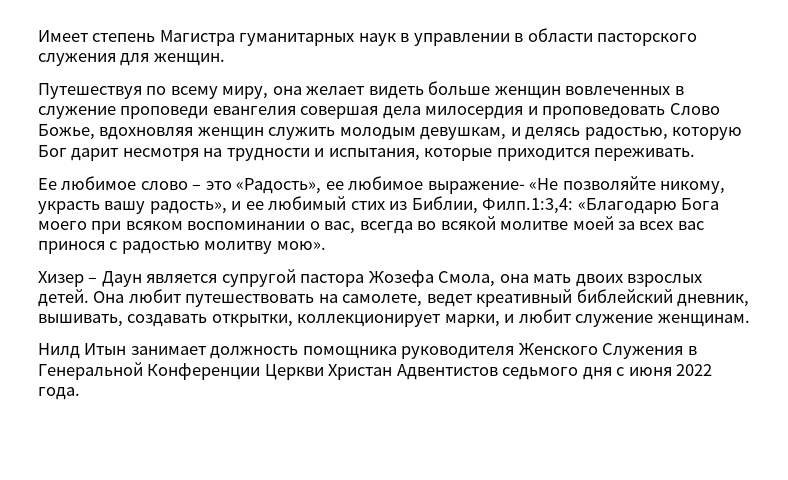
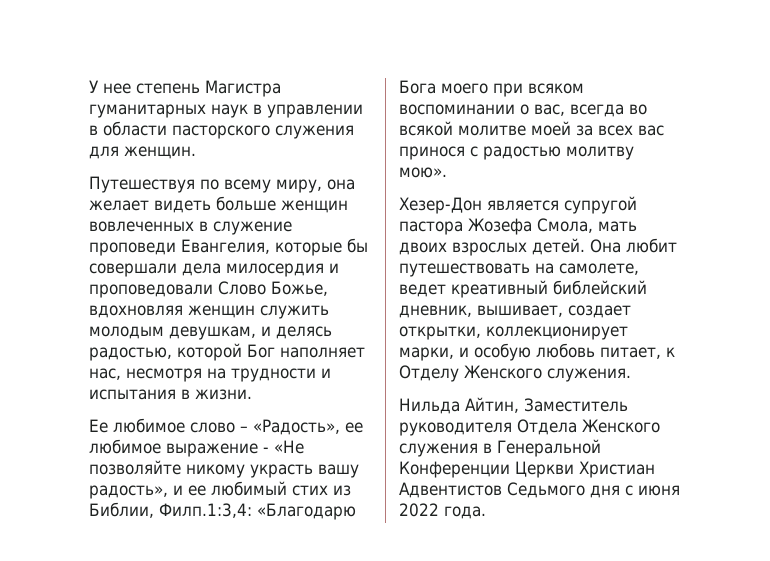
- Имеет степень Магистра гуманитарных наук в управлении в области пасторского служения для женщин.
+ У нее степень Магистра гуманитарных наук в управлении в области пасторского служения для женщин.
- Путешествуя по всему миру, она желает видеть больше женщин вовлеченных в служение проповеди евангелия совершая дела милосердия и проповедовать Слово Божье, вдохновляя женщин служить молодым девушкам, и делясь радостью, которую Бог дарит несмотря на трудности и испытания, которые приходится переживать.
+ Путешествуя по всему миру, она желает видеть больше женщин вовлеченных в служение проповеди Евангелия, которые бы совершали дела милосердия и проповедовали Слово Божье, вдохновляя женщин служить молодым девушкам, и делясь радостью, которой Бог наполняет нас, несмотря на трудности и испытания в жизни.
- Ее любимое слово – это «Радость», ее любимое выражение- «Не позволяйте никому, украсть вашу радость», и ее любимый стих из Библии, Филп.1:3,4: «Благодарю Бога моего при всяком воспоминании о вас, всегда во всякой молитве моей за всех вас принося с радостью молитву мою».
+ Ее любимое слово – «Радость», ее любимое выражение - «Не позволяйте никому украсть вашу радость», и ее любимый стих из Библии, Филп.1:3,4: «Благодарю Бога моего при всяком воспоминании о вас, всегда во всякой молитве моей за всех вас принося с радостью молитву мою».
- Хизер – Даун является супругой пастора Жозефа Смола, она мать двоих взрослых детей.
+ Хезер-Дон является супругой пастора Жозефа Смола, мать двоих взрослых детей.
- Она любит путешествовать на самолете, ведет креативный библейский дневник, вышивать, создавать открытки, коллекционирует марки, и любит служение женщинам.
- Нилд Итын занимает должность помощника руководителя Женского Служения в Генеральной Конференции Церкви Христан Адвентистов седьмого дня с июня 2022 года.
+ Она любит путешествовать на самолете, ведет креативный библейский дневник, вышивает, создает открытки, коллекционирует марки, и особую любовь питает, к Отделу Женского служения.
+ Нильда Айтин, Заместитель руководителя Отдела Женского служения в Генеральной Конференции Церкви Христиан Адвентистов Седьмого дня с июня 2022 года.

